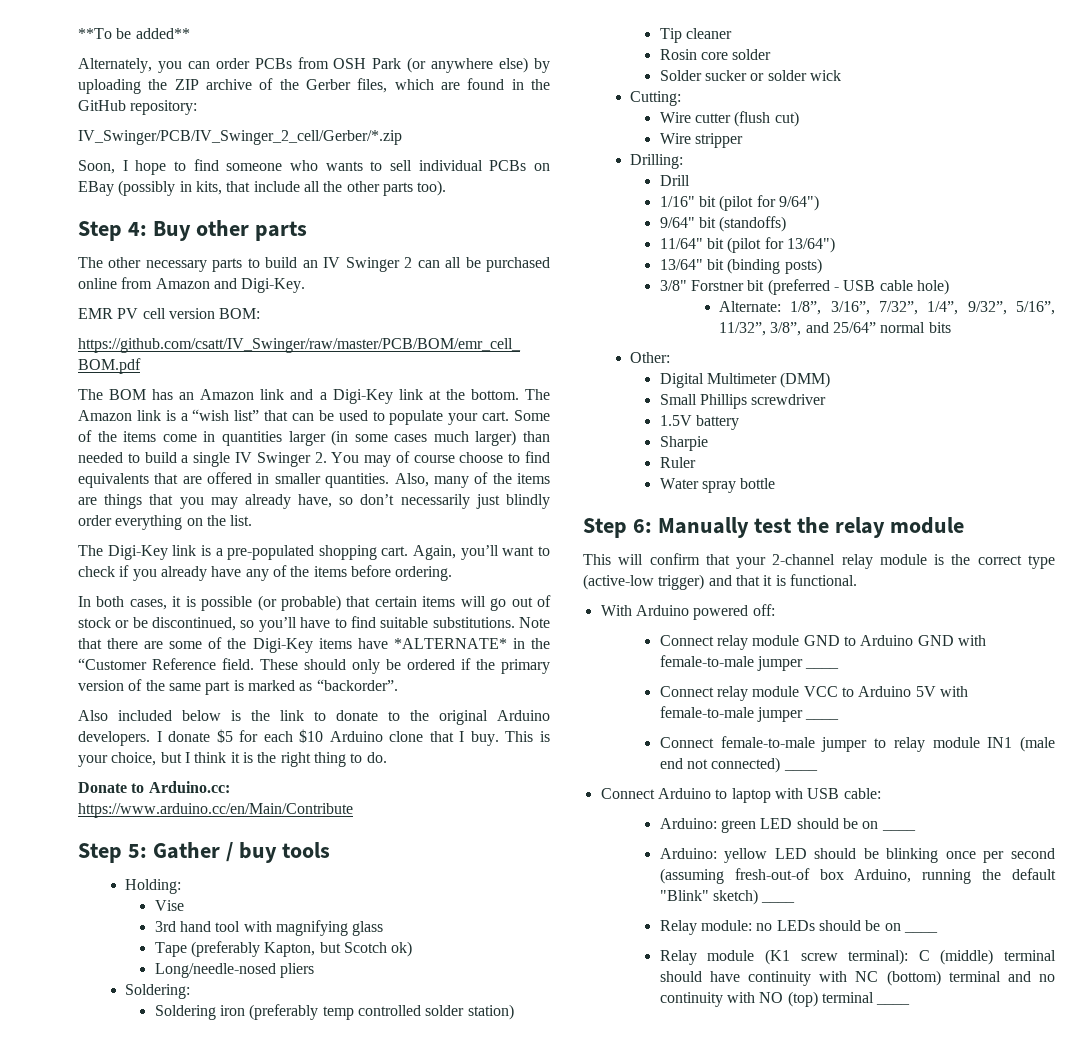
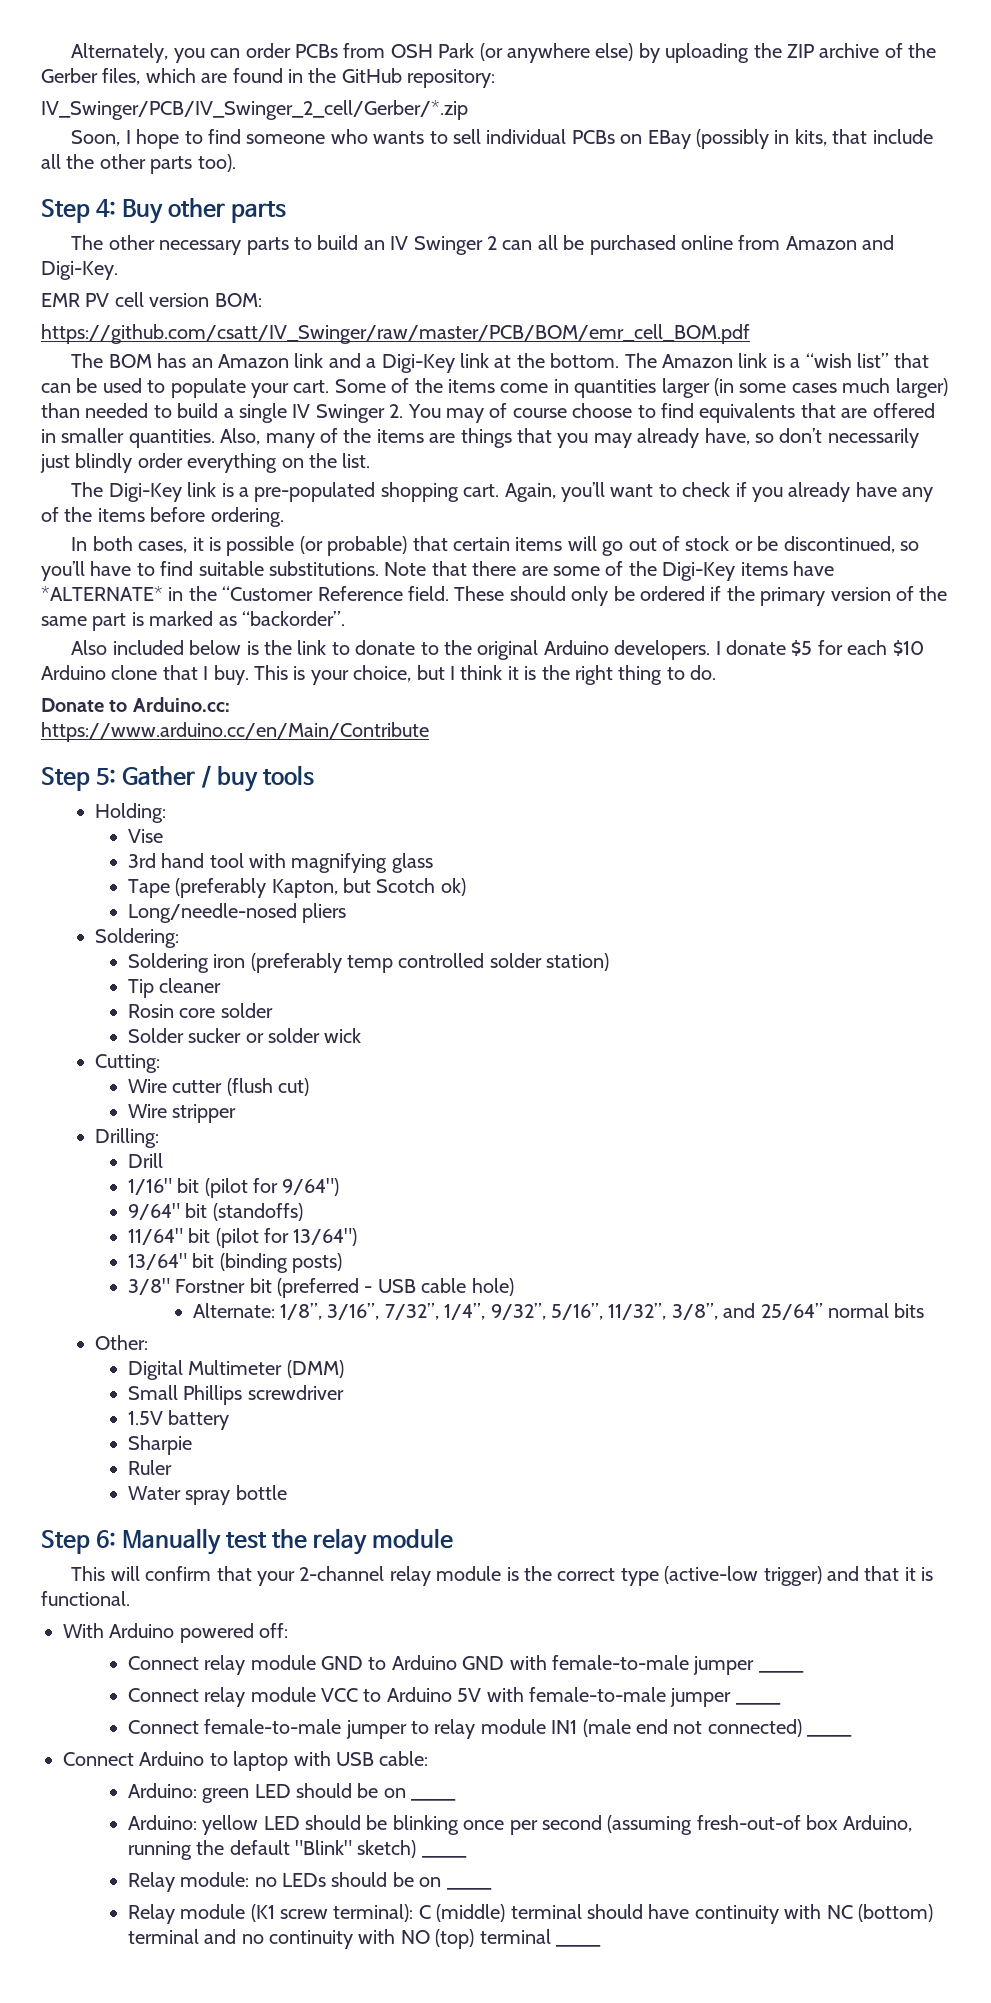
- **To be added**

